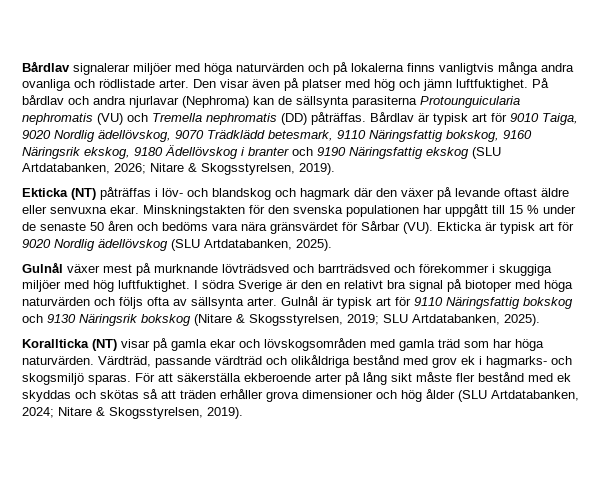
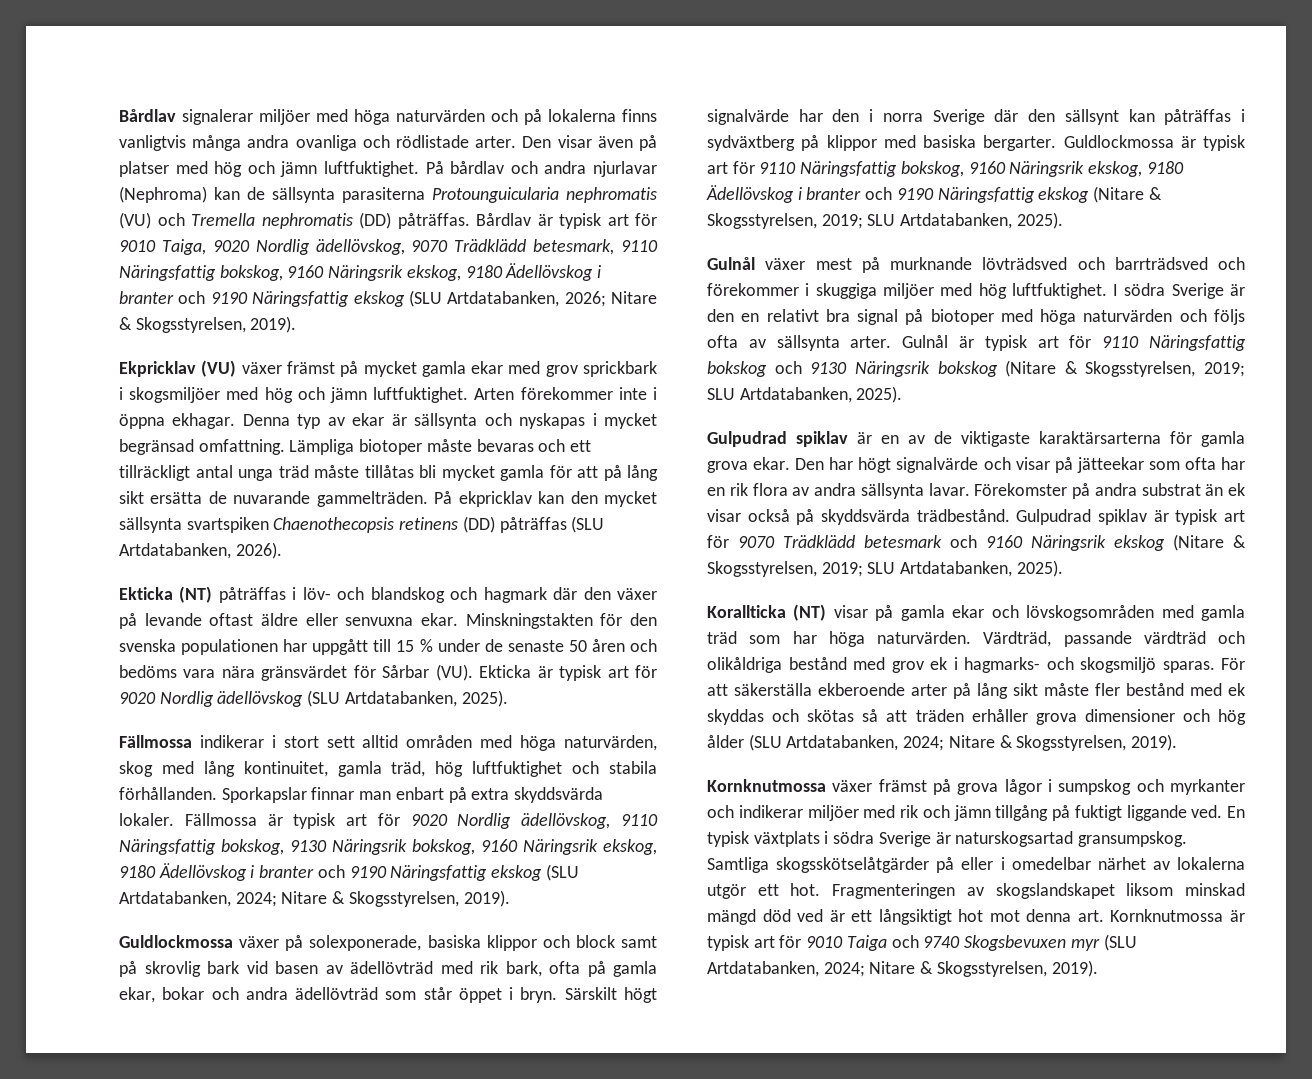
+ Ekpricklav (VU) växer främst på mycket gamla ekar med grov sprickbark i skogsmiljöer med hög och jämn luftfuktighet. Arten förekommer inte i öppna ekhagar. Denna typ av ekar är sällsynta och nyskapas i mycket begränsad omfattning. Lämpliga biotoper måste bevaras och ett tillräckligt antal unga träd måste tillåtas bli mycket gamla för att på lång sikt ersätta de nuvarande gammelträden. På ekpricklav kan den mycket sällsynta svartspiken Chaenothecopsis retinens (DD) påträffas (SLU Artdatabanken, 2026).
+ Fällmossa indikerar i stort sett alltid områden med höga naturvärden, skog med lång kontinuitet, gamla träd, hög luftfuktighet och stabila förhållanden. Sporkapslar finnar man enbart på extra skyddsvärda lokaler. Fällmossa är typisk art för 9020 Nordlig ädellövskog, 9110 Näringsfattig bokskog, 9130 Näringsrik bokskog, 9160 Näringsrik ekskog, 9180 Ädellövskog i branter och 9190 Näringsfattig ekskog (SLU Artdatabanken, 2024; Nitare & Skogsstyrelsen, 2019).
+ Guldlockmossa växer på solexponerade, basiska klippor och block samt på skrovlig bark vid basen av ädellövträd med rik bark, ofta på gamla ekar, bokar och andra ädellövträd som står öppet i bryn. Särskilt högt signalvärde har den i norra Sverige där den sällsynt kan påträffas i sydväxtberg på klippor med basiska bergarter. Guldlockmossa är typisk art för 9110 Näringsfattig bokskog, 9160 Näringsrik ekskog, 9180 Ädellövskog i branter och 9190 Näringsfattig ekskog (Nitare & Skogsstyrelsen, 2019; SLU Artdatabanken, 2025).
+ Gulpudrad spiklav är en av de viktigaste karaktärsarterna för gamla grova ekar. Den har högt signalvärde och visar på jätteekar som ofta har en rik flora av andra sällsynta lavar. Förekomster på andra substrat än ek visar också på skyddsvärda trädbestånd. Gulpudrad spiklav är typisk art för 9070 Trädklädd betesmark och 9160 Näringsrik ekskog (Nitare & Skogsstyrelsen, 2019; SLU Artdatabanken, 2025).
+ Kornknutmossa växer främst på grova lågor i sumpskog och myrkanter och indikerar miljöer med rik och jämn tillgång på fuktigt liggande ved. En typisk växtplats i södra Sverige är naturskogsartad gransumpskog. Samtliga skogsskötselåtgärder på eller i omedelbar närhet av lokalerna utgör ett hot. Fragmenteringen av skogslandskapet liksom minskad mängd död ved är ett långsiktigt hot mot denna art. Kornknutmossa är typisk art för 9010 Taiga och 9740 Skogsbevuxen myr (SLU Artdatabanken, 2024; Nitare & Skogsstyrelsen, 2019).

